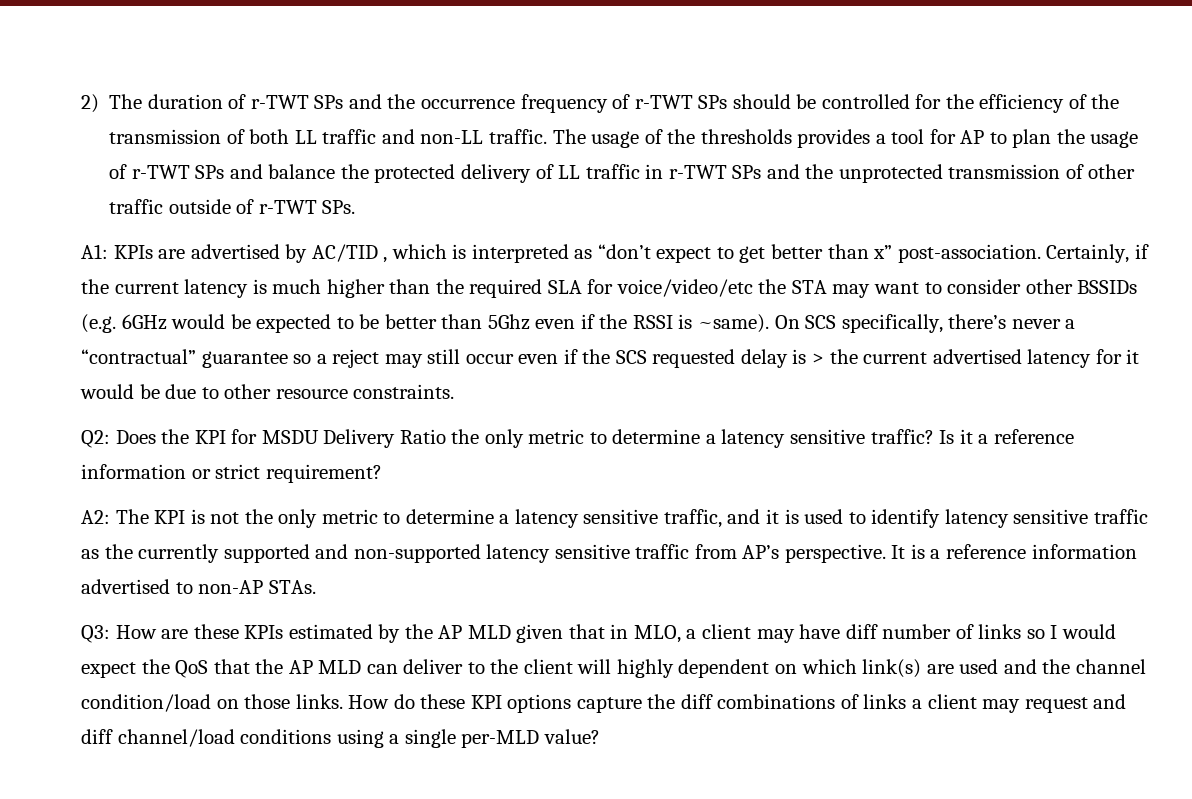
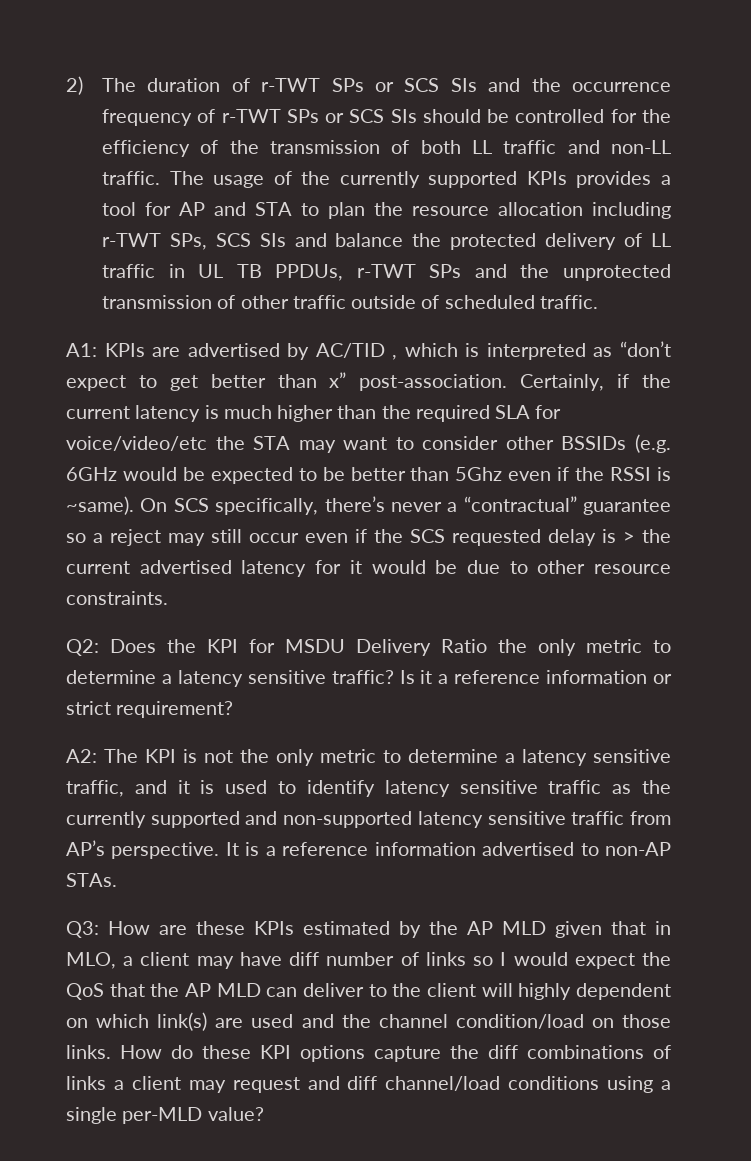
- 2) The duration of r-TWT SPs and the occurrence frequency of r-TWT SPs should be controlled for the efficiency of the transmission of both LL traffic and non-LL traffic.
+ 2) The duration of r-TWT SPs or SCS SIs and the occurrence frequency of r-TWT SPs or SCS SIs should be controlled for the efficiency of the transmission of both LL traffic and non-LL traffic.
- The usage of the thresholds provides a tool for AP to plan the usage of r-TWT SPs and balance the protected delivery of LL traffic in r-TWT SPs and the unprotected transmission of other traffic outside of r-TWT SPs.
+ The usage of the currently supported KPIs provides a tool for AP and STA to plan the resource allocation including r-TWT SPs, SCS SIs and balance the protected delivery of LL traffic in UL TB PPDUs, r-TWT SPs and the unprotected transmission of other traffic outside of scheduled traffic.

